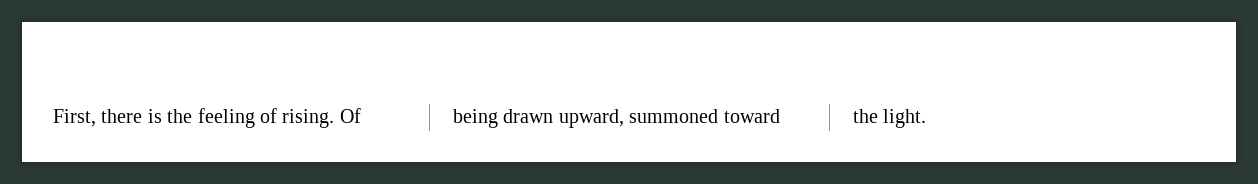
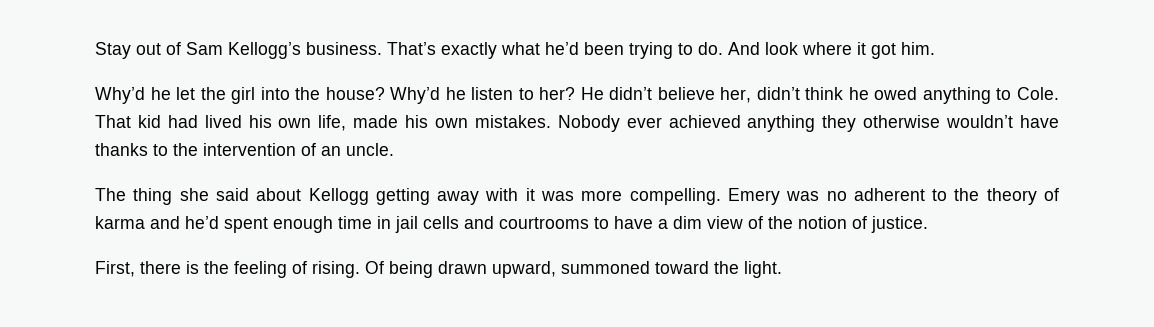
+ Stay out of Sam Kellogg’s business. That’s exactly what he’d been trying to do. And look where it got him.
+ Why’d he let the girl into the house? Why’d he listen to her? He didn’t believe her, didn’t think he owed anything to Cole. That kid had lived his own life, made his own mistakes. Nobody ever achieved anything they otherwise wouldn’t have thanks to the intervention of an uncle.
+ The thing she said about Kellogg getting away with it was more compelling. Emery was no adherent to the theory of karma and he’d spent enough time in jail cells and courtrooms to have a dim view of the notion of justice.

